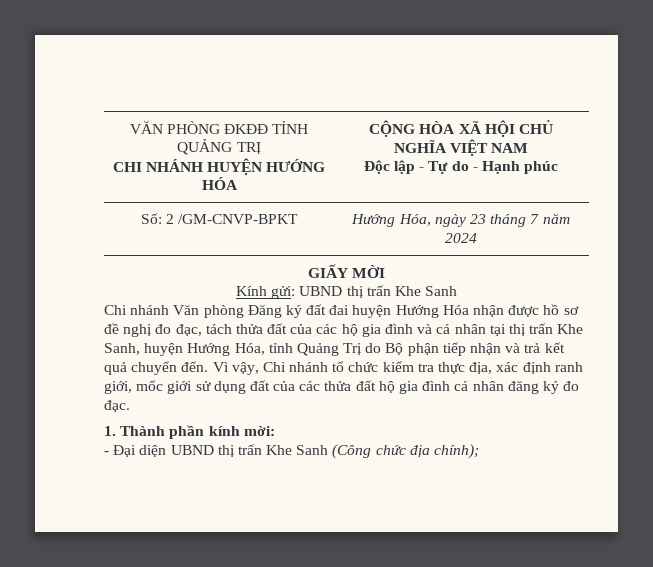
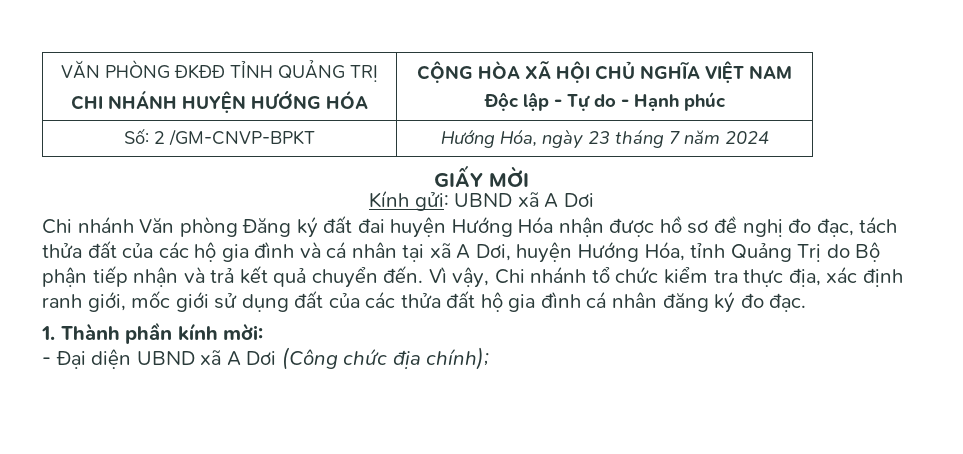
- Kính gửi: UBND thị trấn Khe Sanh
+ Kính gửi: UBND xã A Dơi
- Chi nhánh Văn phòng Đăng ký đất đai huyện Hướng Hóa nhận được hồ sơ đề nghị đo đạc, tách thửa đất của các hộ gia đình và cá nhân tại thị trấn Khe Sanh, huyện Hướng Hóa, tỉnh Quảng Trị do Bộ phận tiếp nhận và trả kết quả chuyển đến.
+ Chi nhánh Văn phòng Đăng ký đất đai huyện Hướng Hóa nhận được hồ sơ đề nghị đo đạc, tách thửa đất của các hộ gia đình và cá nhân tại xã A Dơi, huyện Hướng Hóa, tỉnh Quảng Trị do Bộ phận tiếp nhận và trả kết quả chuyển đến.
- - Đại diện UBND thị trấn Khe Sanh (Công chức địa chính);
+ - Đại diện UBND xã A Dơi (Công chức địa chính);

